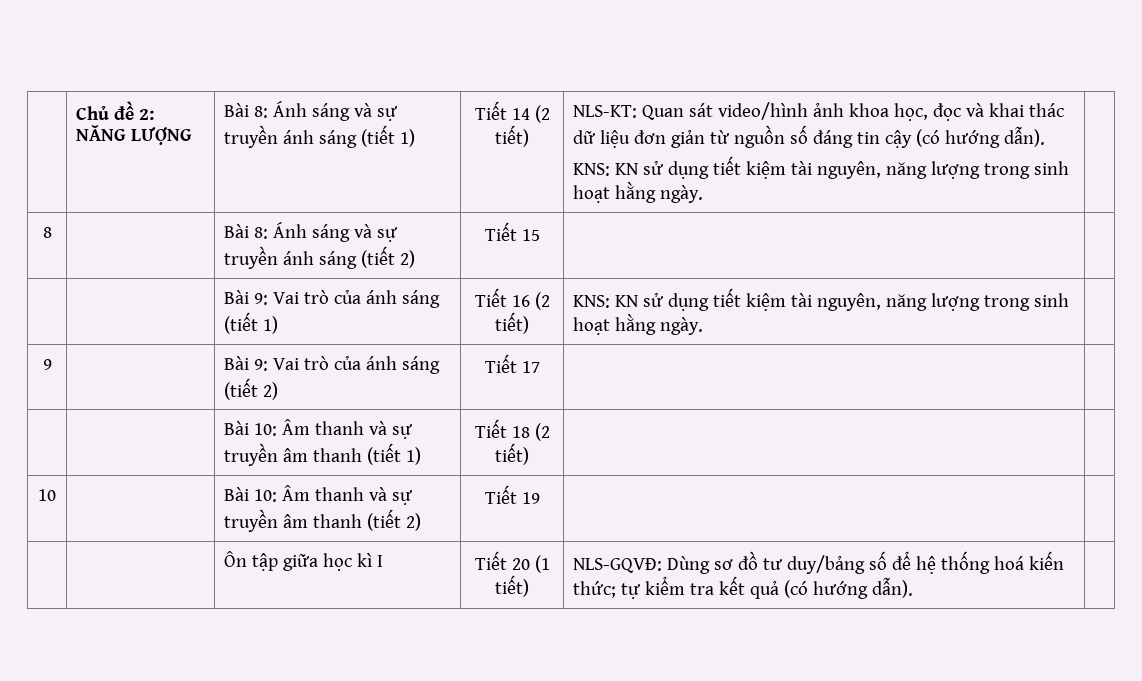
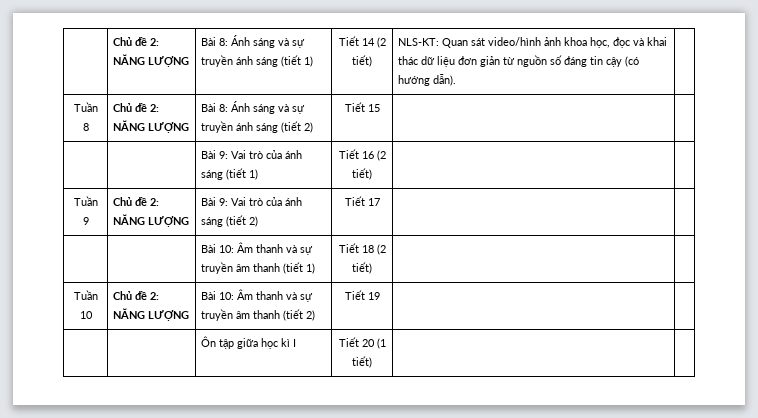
- NLS-KT: Quan sát video/hình ảnh khoa học, đọc và khai thác dữ liệu đơn giản từ nguồn số đáng tin cậy (có hướng dẫn).
- KNS: KN sử dụng tiết kiệm tài nguyên, năng lượng trong sinh hoạt hằng ngày. |
- 8 | | Bài 8: Ánh sáng và sự truyền ánh sáng (tiết 2) | Tiết 15 | |
+ NLS-KT: Quan sát video/hình ảnh khoa học, đọc và khai thác dữ liệu đơn giản từ nguồn số đáng tin cậy (có hướng dẫn). |
+ Tuần 8 | Chủ đề 2: NĂNG LƯỢNG | Bài 8: Ánh sáng và sự truyền ánh sáng (tiết 2) | Tiết 15 | |
- | | Bài 9: Vai trò của ánh sáng (tiết 1) | Tiết 16 (2 tiết) | KNS: KN sử dụng tiết kiệm tài nguyên, năng lượng trong sinh hoạt hằng ngày. |
- 9 | | Bài 9: Vai trò của ánh sáng (tiết 2) | Tiết 17 | |
+ | | Bài 9: Vai trò của ánh sáng (tiết 1) | Tiết 16 (2 tiết) | |
+ Tuần 9 | Chủ đề 2: NĂNG LƯỢNG | Bài 9: Vai trò của ánh sáng (tiết 2) | Tiết 17 | |
- 10 | | Bài 10: Âm thanh và sự truyền âm thanh (tiết 2) | Tiết 19 | |
+ Tuần 10 | Chủ đề 2: NĂNG LƯỢNG | Bài 10: Âm thanh và sự truyền âm thanh (tiết 2) | Tiết 19 | |
- | | Ôn tập giữa học kì I | Tiết 20 (1 tiết) | NLS-GQVĐ: Dùng sơ đồ tư duy/bảng số để hệ thống hoá kiến thức; tự kiểm tra kết quả (có hướng dẫn). |
+ | | Ôn tập giữa học kì I | Tiết 20 (1 tiết) | |

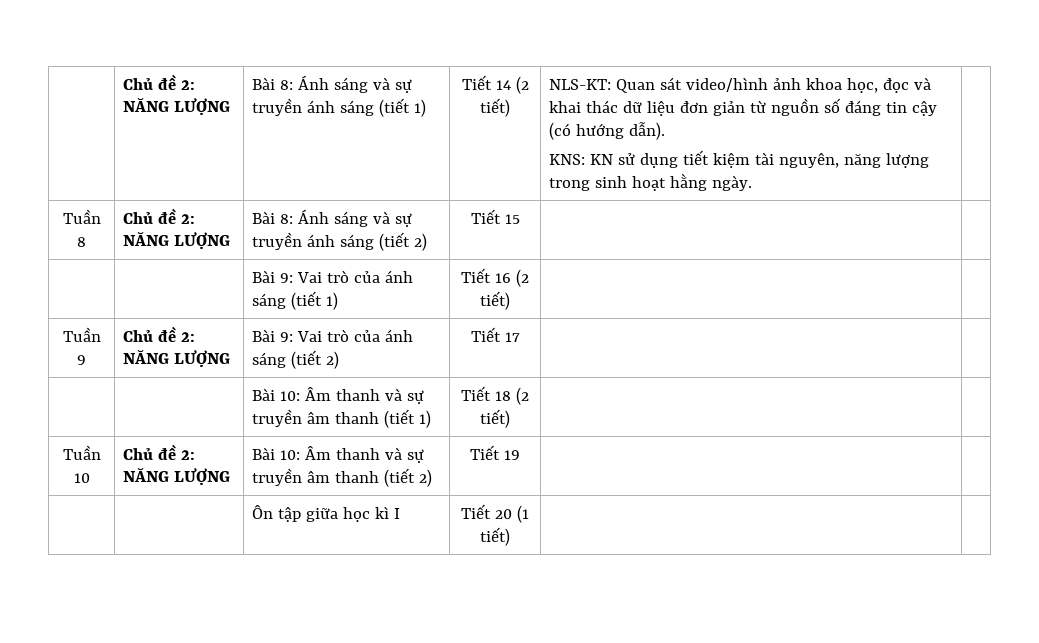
+ KNS: KN sử dụng tiết kiệm tài nguyên, năng lượng trong sinh hoạt hằng ngày.

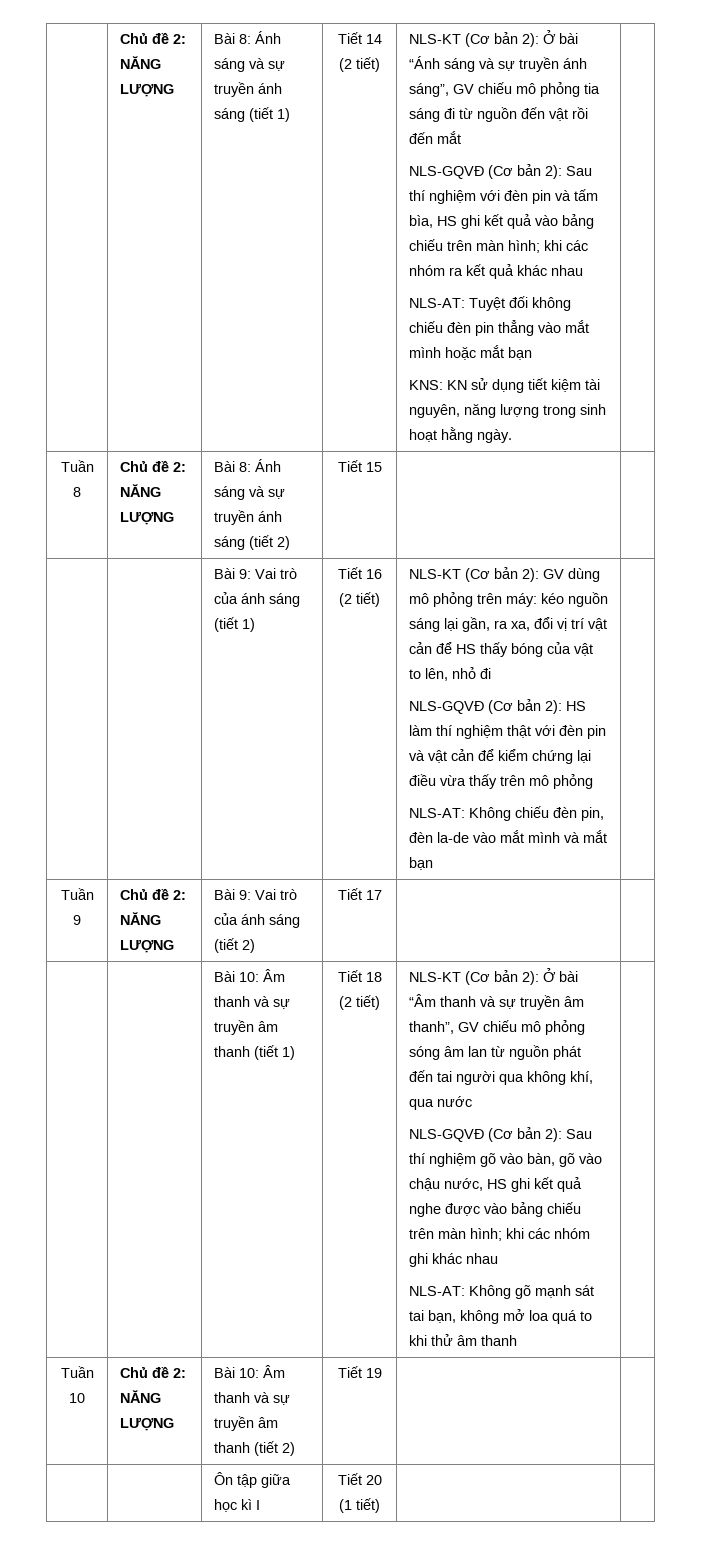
- NLS-KT: Quan sát video/hình ảnh khoa học, đọc và khai thác dữ liệu đơn giản từ nguồn số đáng tin cậy (có hướng dẫn).
+ NLS-KT (Cơ bản 2): Ở bài “Ánh sáng và sự truyền ánh sáng”, GV chiếu mô phỏng tia sáng đi từ nguồn đến vật rồi đến mắt
+ NLS-GQVĐ (Cơ bản 2): Sau thí nghiệm với đèn pin và tấm bìa, HS ghi kết quả vào bảng chiếu trên màn hình; khi các nhóm ra kết quả khác nhau
+ NLS-AT: Tuyệt đối không chiếu đèn pin thẳng vào mắt mình hoặc mắt bạn
+ NLS-KT (Cơ bản 2): GV dùng mô phỏng trên máy: kéo nguồn sáng lại gần, ra xa, đổi vị trí vật cản để HS thấy bóng của vật to lên, nhỏ đi
+ NLS-GQVĐ (Cơ bản 2): HS làm thí nghiệm thật với đèn pin và vật cản để kiểm chứng lại điều vừa thấy trên mô phỏng
+ NLS-AT: Không chiếu đèn pin, đèn la-de vào mắt mình và mắt bạn
+ NLS-KT (Cơ bản 2): Ở bài “Âm thanh và sự truyền âm thanh”, GV chiếu mô phỏng sóng âm lan từ nguồn phát đến tai người qua không khí, qua nước
+ NLS-GQVĐ (Cơ bản 2): Sau thí nghiệm gõ vào bàn, gõ vào chậu nước, HS ghi kết quả nghe được vào bảng chiếu trên màn hình; khi các nhóm ghi khác nhau
+ NLS-AT: Không gõ mạnh sát tai bạn, không mở loa quá to khi thử âm thanh

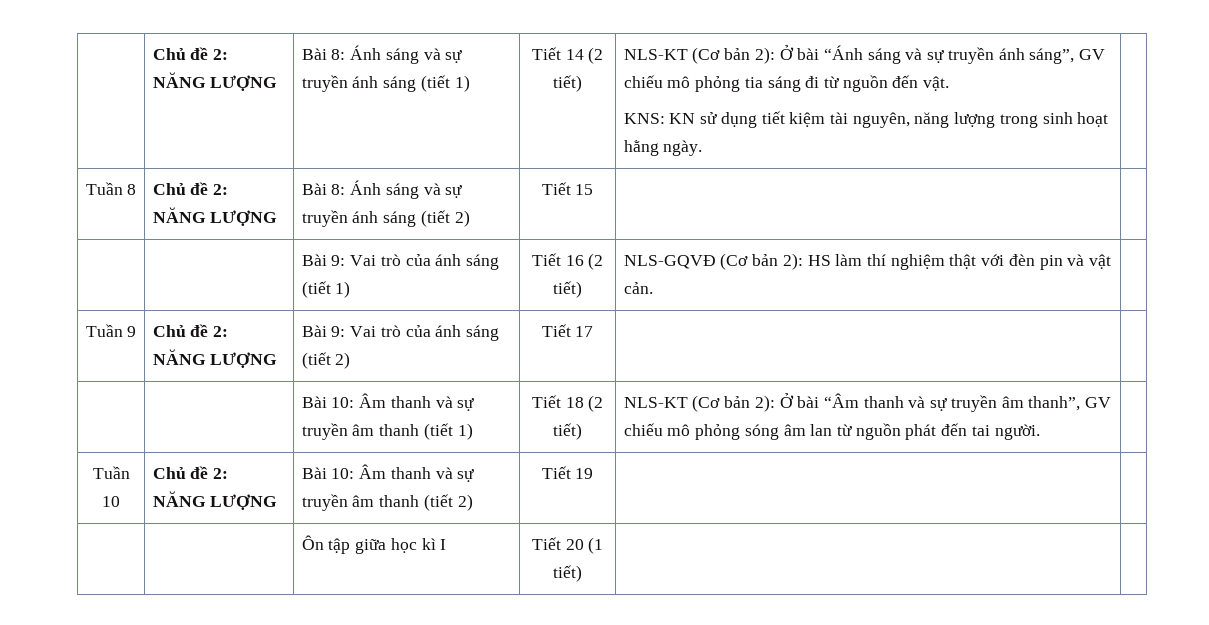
- NLS-KT (Cơ bản 2): Ở bài “Ánh sáng và sự truyền ánh sáng”, GV chiếu mô phỏng tia sáng đi từ nguồn đến vật rồi đến mắt
- NLS-GQVĐ (Cơ bản 2): Sau thí nghiệm với đèn pin và tấm bìa, HS ghi kết quả vào bảng chiếu trên màn hình; khi các nhóm ra kết quả khác nhau
- NLS-AT: Tuyệt đối không chiếu đèn pin thẳng vào mắt mình hoặc mắt bạn
+ NLS-KT (Cơ bản 2): Ở bài “Ánh sáng và sự truyền ánh sáng”, GV chiếu mô phỏng tia sáng đi từ nguồn đến vật.
- NLS-KT (Cơ bản 2): GV dùng mô phỏng trên máy: kéo nguồn sáng lại gần, ra xa, đổi vị trí vật cản để HS thấy bóng của vật to lên, nhỏ đi
- NLS-GQVĐ (Cơ bản 2): HS làm thí nghiệm thật với đèn pin và vật cản để kiểm chứng lại điều vừa thấy trên mô phỏng
- NLS-AT: Không chiếu đèn pin, đèn la-de vào mắt mình và mắt bạn
+ NLS-GQVĐ (Cơ bản 2): HS làm thí nghiệm thật với đèn pin và vật cản.
- NLS-KT (Cơ bản 2): Ở bài “Âm thanh và sự truyền âm thanh”, GV chiếu mô phỏng sóng âm lan từ nguồn phát đến tai người qua không khí, qua nước
- NLS-GQVĐ (Cơ bản 2): Sau thí nghiệm gõ vào bàn, gõ vào chậu nước, HS ghi kết quả nghe được vào bảng chiếu trên màn hình; khi các nhóm ghi khác nhau
- NLS-AT: Không gõ mạnh sát tai bạn, không mở loa quá to khi thử âm thanh
+ NLS-KT (Cơ bản 2): Ở bài “Âm thanh và sự truyền âm thanh”, GV chiếu mô phỏng sóng âm lan từ nguồn phát đến tai người.

